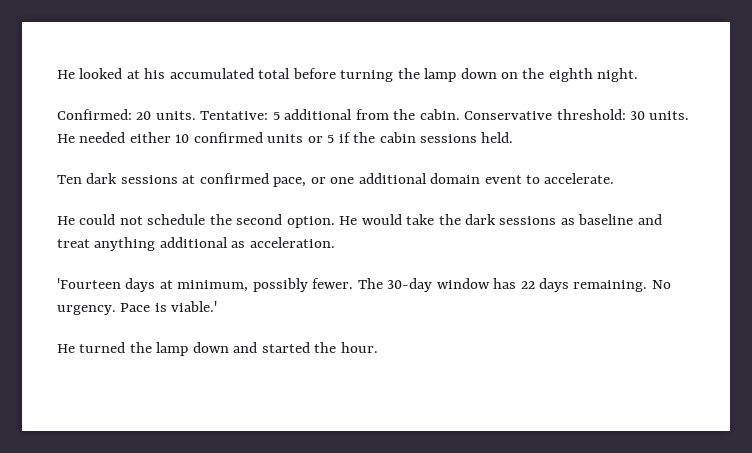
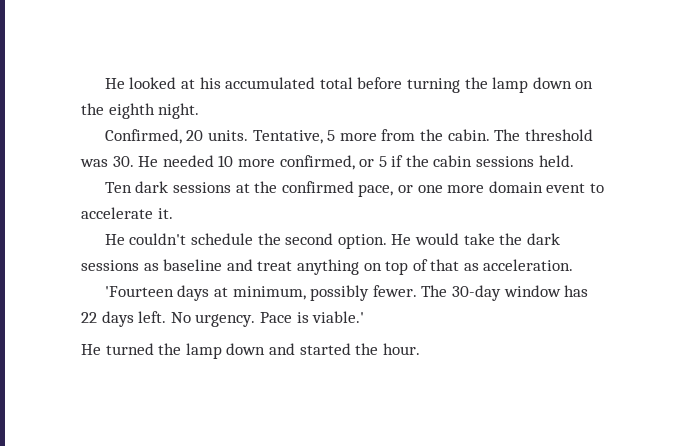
- Confirmed: 20 units.
+ Confirmed, 20 units.
- Tentative: 5 additional from the cabin. Conservative threshold: 30 units. He needed either 10 confirmed units or 5 if the cabin sessions held.
+ Tentative, 5 more from the cabin. The threshold was 30. He needed 10 more confirmed, or 5 if the cabin sessions held.
- Ten dark sessions at confirmed pace, or one additional domain event to accelerate.
- He could not schedule the second option.
+ Ten dark sessions at the confirmed pace, or one more domain event to accelerate it.
+ He couldn't schedule the second option.
- He would take the dark sessions as baseline and treat anything additional as acceleration.
+ He would take the dark sessions as baseline and treat anything on top of that as acceleration.
- The 30-day window has 22 days remaining.
+ The 30-day window has 22 days left.

